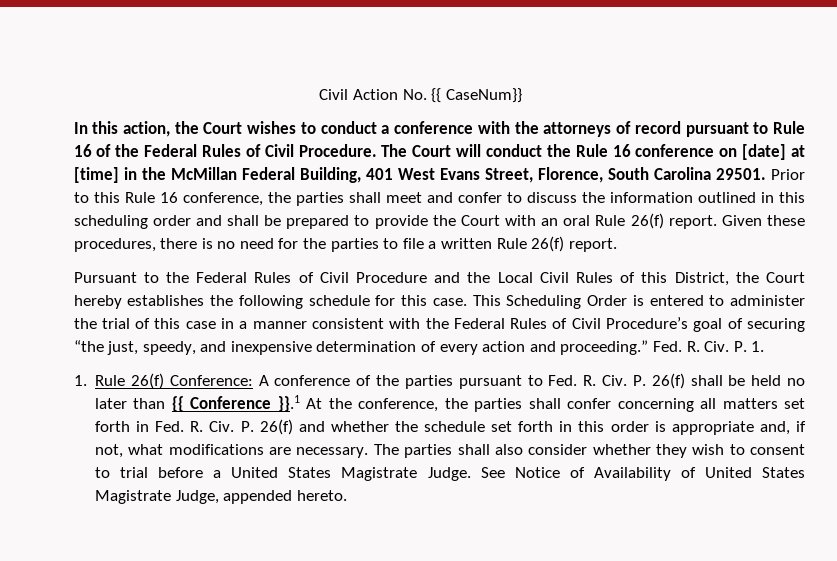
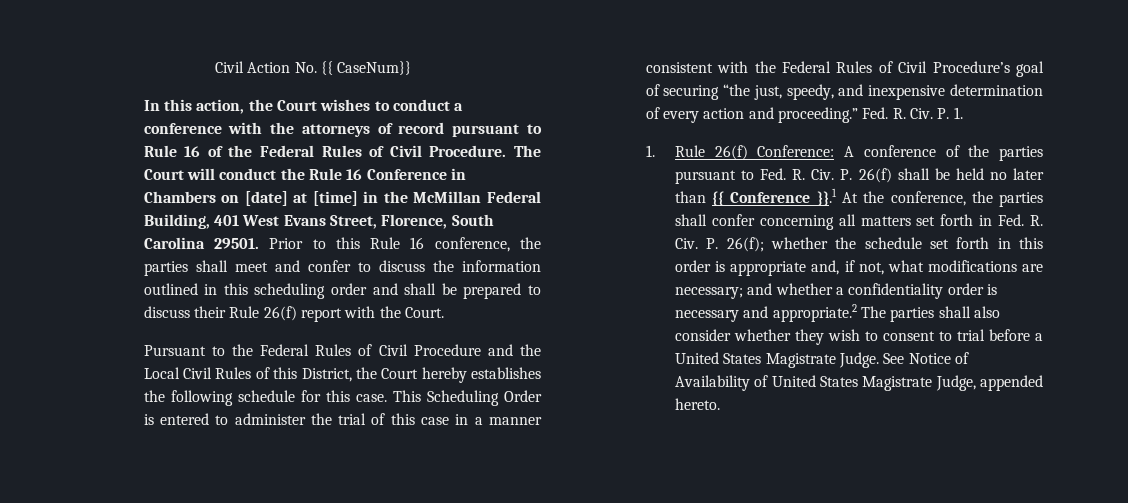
- The Court will conduct the Rule 16 conference on [date] at [time] in the McMillan Federal Building, 401 West Evans Street, Florence, South Carolina 29501.
+ The Court will conduct the Rule 16 Conference in Chambers on [date] at [time] in the McMillan Federal Building, 401 West Evans Street, Florence, South Carolina 29501.
- Prior to this Rule 16 conference, the parties shall meet and confer to discuss the information outlined in this scheduling order and shall be prepared to provide the Court with an oral Rule 26(f) report. Given these procedures, there is no need for the parties to file a written Rule 26(f) report.
+ Prior to this Rule 16 conference, the parties shall meet and confer to discuss the information outlined in this scheduling order and shall be prepared to discuss their Rule 26(f) report with the Court.
- A conference of the parties pursuant to Fed. R. Civ. P. 26(f) shall be held no later than {{ Conference }}.1 At the conference, the parties shall confer concerning all matters set forth in Fed. R. Civ. P. 26(f) and whether the schedule set forth in this order is appropriate and, if not, what modifications are necessary. The parties shall also consider whether they wish to consent to trial before a United States Magistrate Judge.
+ A conference of the parties pursuant to Fed. R. Civ. P. 26(f) shall be held no later than {{ Conference }}.1 At the conference, the parties shall confer concerning all matters set forth in Fed. R. Civ. P. 26(f); whether the schedule set forth in this order is appropriate and, if not, what modifications are necessary; and whether a confidentiality order is necessary and appropriate.2 The parties shall also consider whether they wish to consent to trial before a United States Magistrate Judge.

